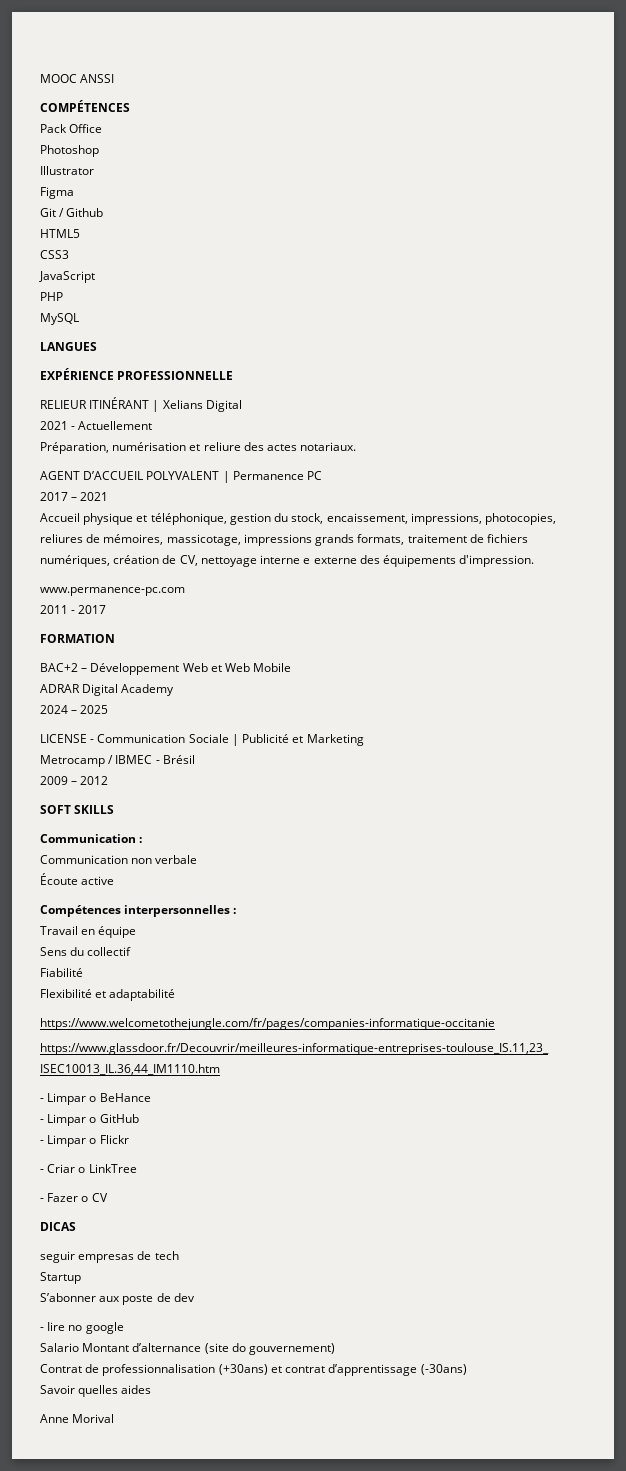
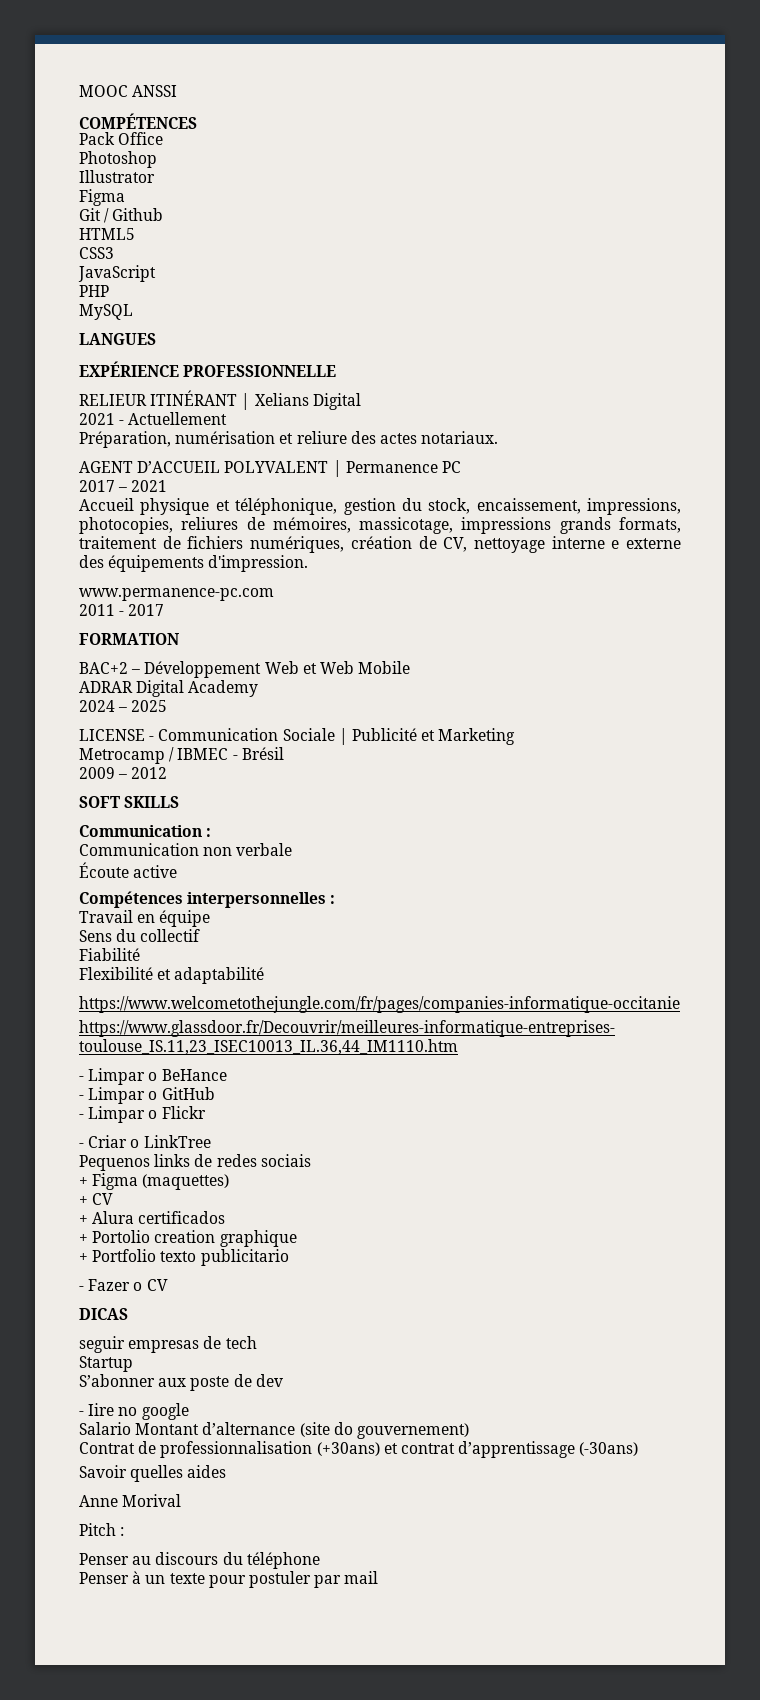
+ Pequenos links de redes sociais
+ + Figma (maquettes)
+ + CV
+ + Alura certificados
+ + Portolio creation graphique
+ + Portfolio texto publicitario
+ Pitch :
+ Penser au discours du téléphone
+ Penser à un texte pour postuler par mail

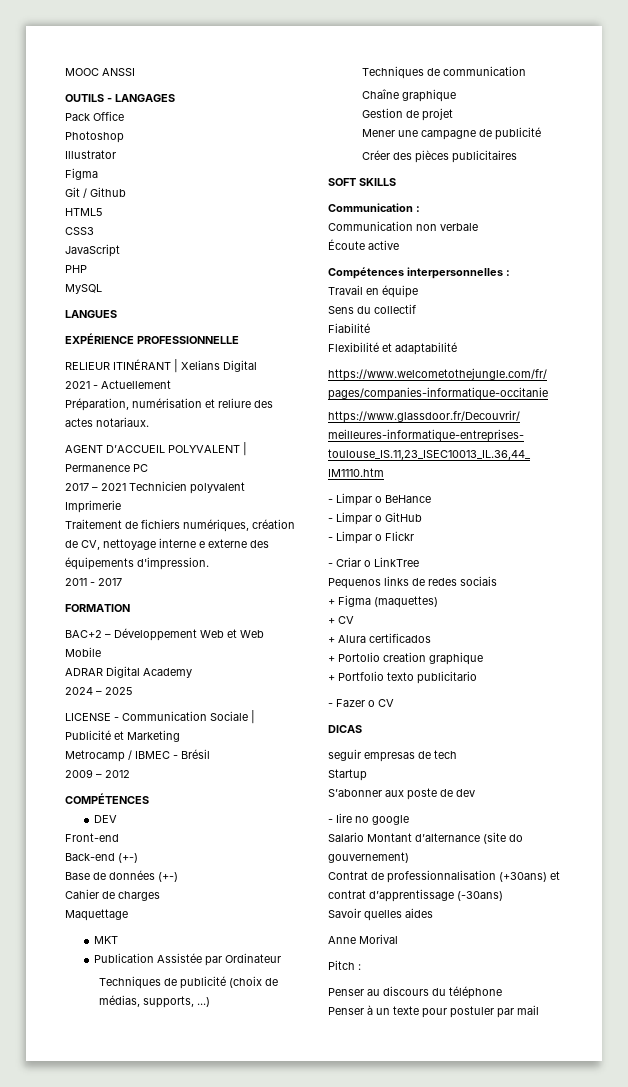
- COMPÉTENCES
+ OUTILS - LANGAGES
- 2017 – 2021
- Accueil physique et téléphonique, gestion du stock, encaissement, impressions, photocopies, reliures de mémoires, massicotage, impressions grands formats, traitement de fichiers numériques, création de CV, nettoyage interne e externe des équipements d'impression.
+ 2017 – 2021 Technicien polyvalent Imprimerie
+ Traitement de fichiers numériques, création de CV, nettoyage interne e externe des équipements d'impression.
- www.permanence-pc.com
+ COMPÉTENCES
+ DEV
+ Front-end
+ Back-end (+-)
+ Base de données (+-)
+ Cahier de charges
+ Maquettage
+ MKT
+ Publication Assistée par Ordinateur
+ Techniques de publicité (choix de médias, supports, ...)
+ Techniques de communication
+ Chaîne graphique
+ Gestion de projet
+ Mener une campagne de publicité
+ Créer des pièces publicitaires

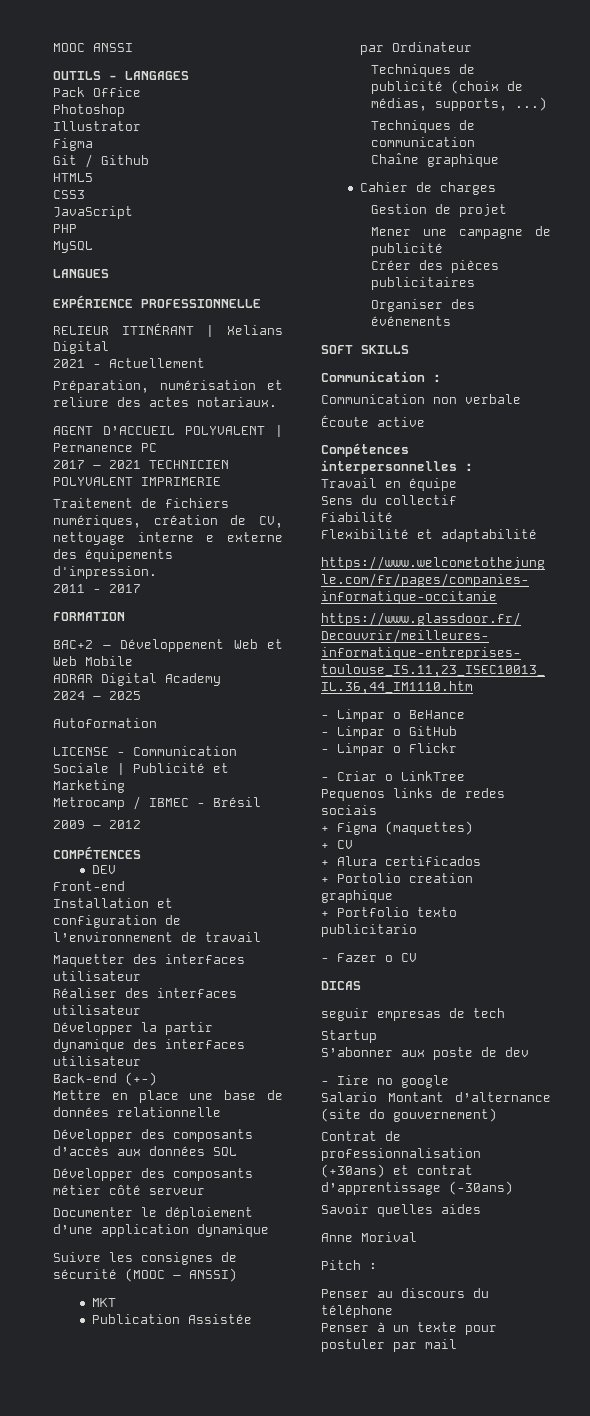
- 2017 – 2021 Technicien polyvalent Imprimerie
+ 2017 – 2021 TECHNICIEN POLYVALENT IMPRIMERIE
+ Autoformation
+ Installation et configuration de l’environnement de travail
+ Maquetter des interfaces utilisateur
+ Réaliser des interfaces utilisateur
+ Développer la partir dynamique des interfaces utilisateur
  Back-end (+-)
- Base de données (+-)
- Cahier de charges
- Maquettage
+ Mettre en place une base de données relationnelle
+ Développer des composants d’accès aux données SQL
+ Développer des composants métier côté serveur
+ Documenter le déploiement d’une application dynamique
+ Suivre les consignes de sécurité (MOOC – ANSSI)
+ Cahier de charges
+ Organiser des événements

